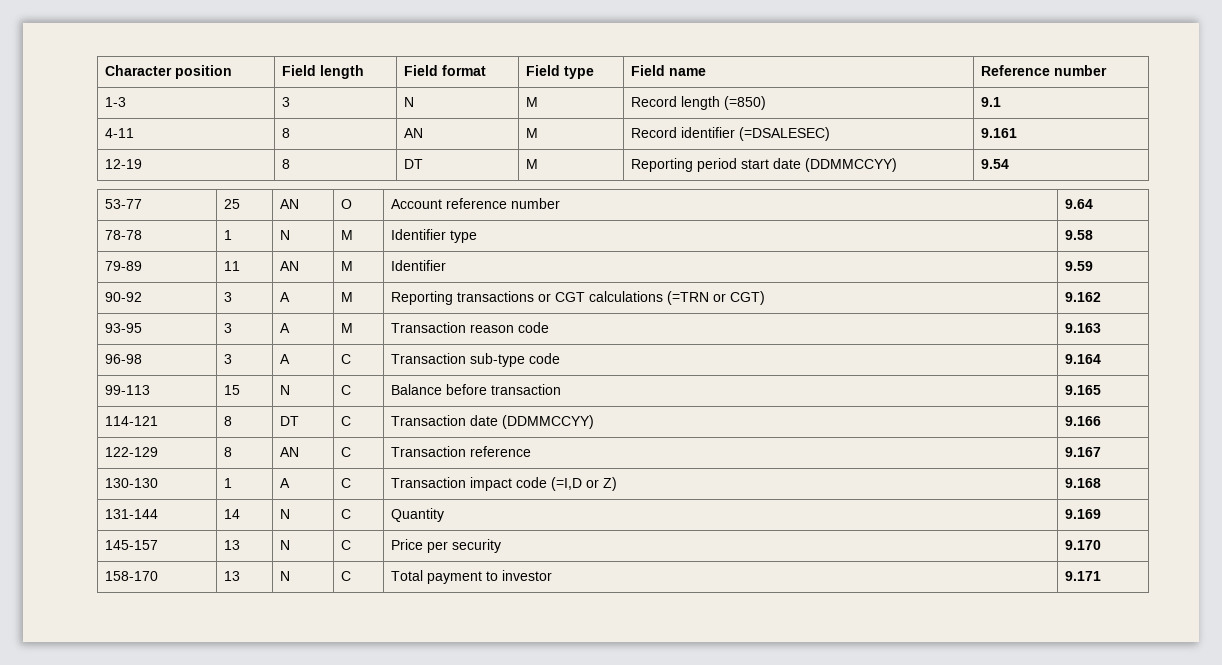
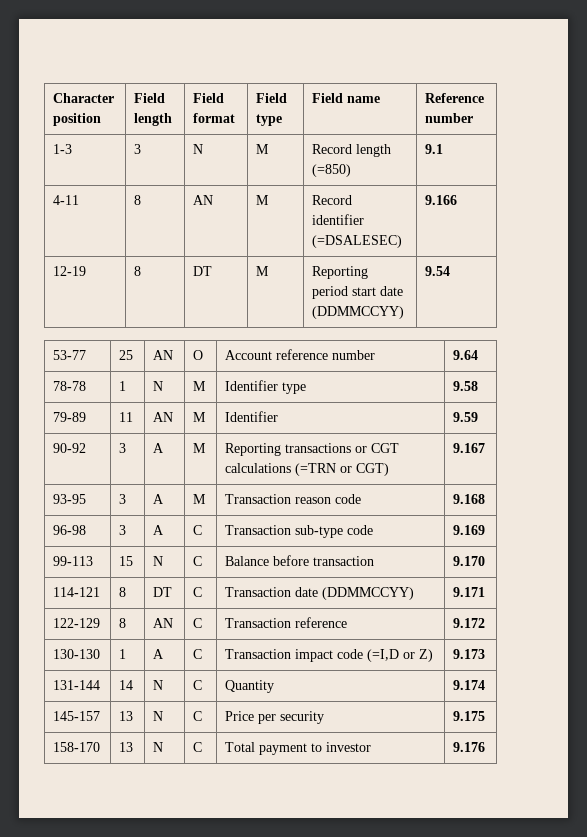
- 4-11 | 8 | AN | M | Record identifier (=DSALESEC) | 9.161
+ 4-11 | 8 | AN | M | Record identifier (=DSALESEC) | 9.166
- 90-92 | 3 | A | M | Reporting transactions or CGT calculations (=TRN or CGT) | 9.162
+ 90-92 | 3 | A | M | Reporting transactions or CGT calculations (=TRN or CGT) | 9.167
- 93-95 | 3 | A | M | Transaction reason code | 9.163
+ 93-95 | 3 | A | M | Transaction reason code | 9.168
- 96-98 | 3 | A | C | Transaction sub-type code | 9.164
+ 96-98 | 3 | A | C | Transaction sub-type code | 9.169
- 99-113 | 15 | N | C | Balance before transaction | 9.165
+ 99-113 | 15 | N | C | Balance before transaction | 9.170
- 114-121 | 8 | DT | C | Transaction date (DDMMCCYY) | 9.166
+ 114-121 | 8 | DT | C | Transaction date (DDMMCCYY) | 9.171
- 122-129 | 8 | AN | C | Transaction reference | 9.167
+ 122-129 | 8 | AN | C | Transaction reference | 9.172
- 130-130 | 1 | A | C | Transaction impact code (=I,D or Z) | 9.168
+ 130-130 | 1 | A | C | Transaction impact code (=I,D or Z) | 9.173
- 131-144 | 14 | N | C | Quantity | 9.169
+ 131-144 | 14 | N | C | Quantity | 9.174
- 145-157 | 13 | N | C | Price per security | 9.170
+ 145-157 | 13 | N | C | Price per security | 9.175
- 158-170 | 13 | N | C | Total payment to investor | 9.171
+ 158-170 | 13 | N | C | Total payment to investor | 9.176

